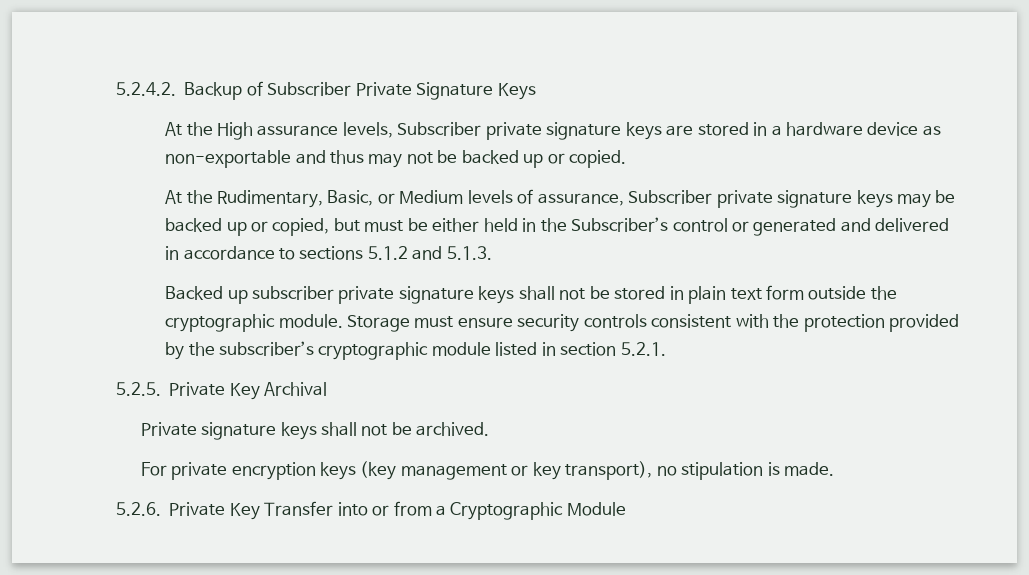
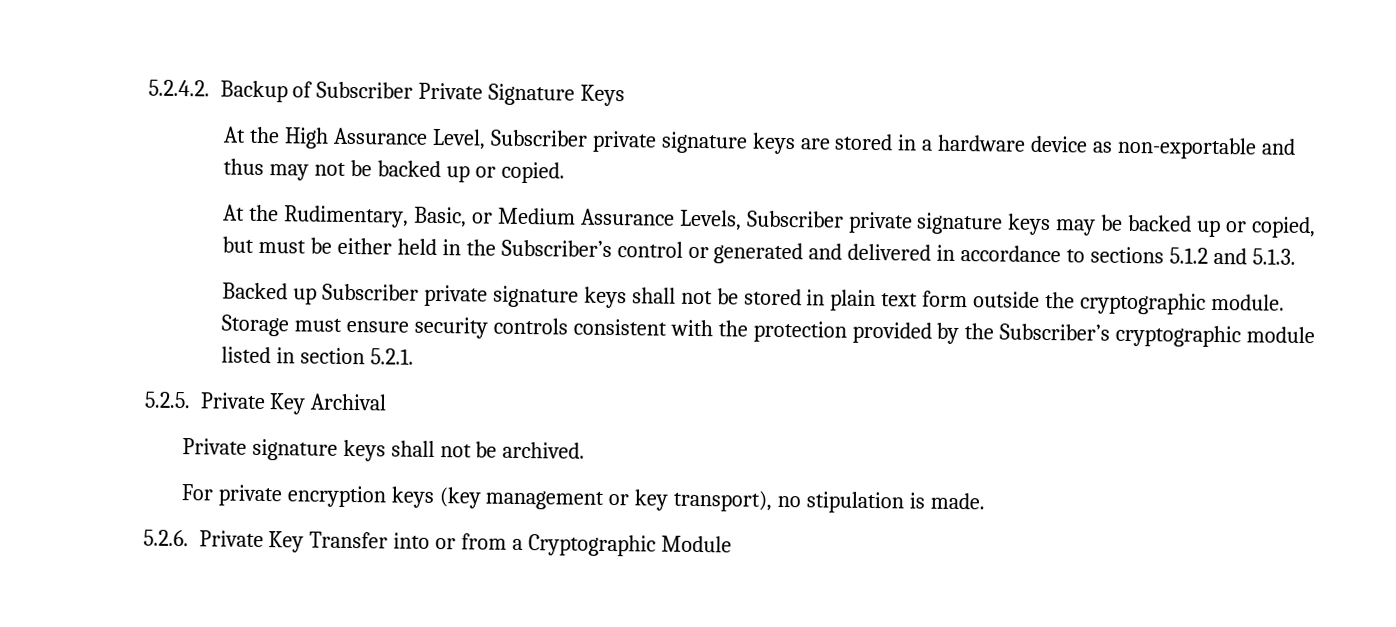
- At the High assurance levels, Subscriber private signature keys are stored in a hardware device as non-exportable and thus may not be backed up or copied.
+ At the High Assurance Level, Subscriber private signature keys are stored in a hardware device as non-exportable and thus may not be backed up or copied.
- At the Rudimentary, Basic, or Medium levels of assurance, Subscriber private signature keys may be backed up or copied, but must be either held in the Subscriber’s control or generated and delivered in accordance to sections 5.1.2 and 5.1.3.
+ At the Rudimentary, Basic, or Medium Assurance Levels, Subscriber private signature keys may be backed up or copied, but must be either held in the Subscriber’s control or generated and delivered in accordance to sections 5.1.2 and 5.1.3.
- Backed up subscriber private signature keys shall not be stored in plain text form outside the cryptographic module.
+ Backed up Subscriber private signature keys shall not be stored in plain text form outside the cryptographic module.
- Storage must ensure security controls consistent with the protection provided by the subscriber’s cryptographic module listed in section 5.2.1.
+ Storage must ensure security controls consistent with the protection provided by the Subscriber’s cryptographic module listed in section 5.2.1.

